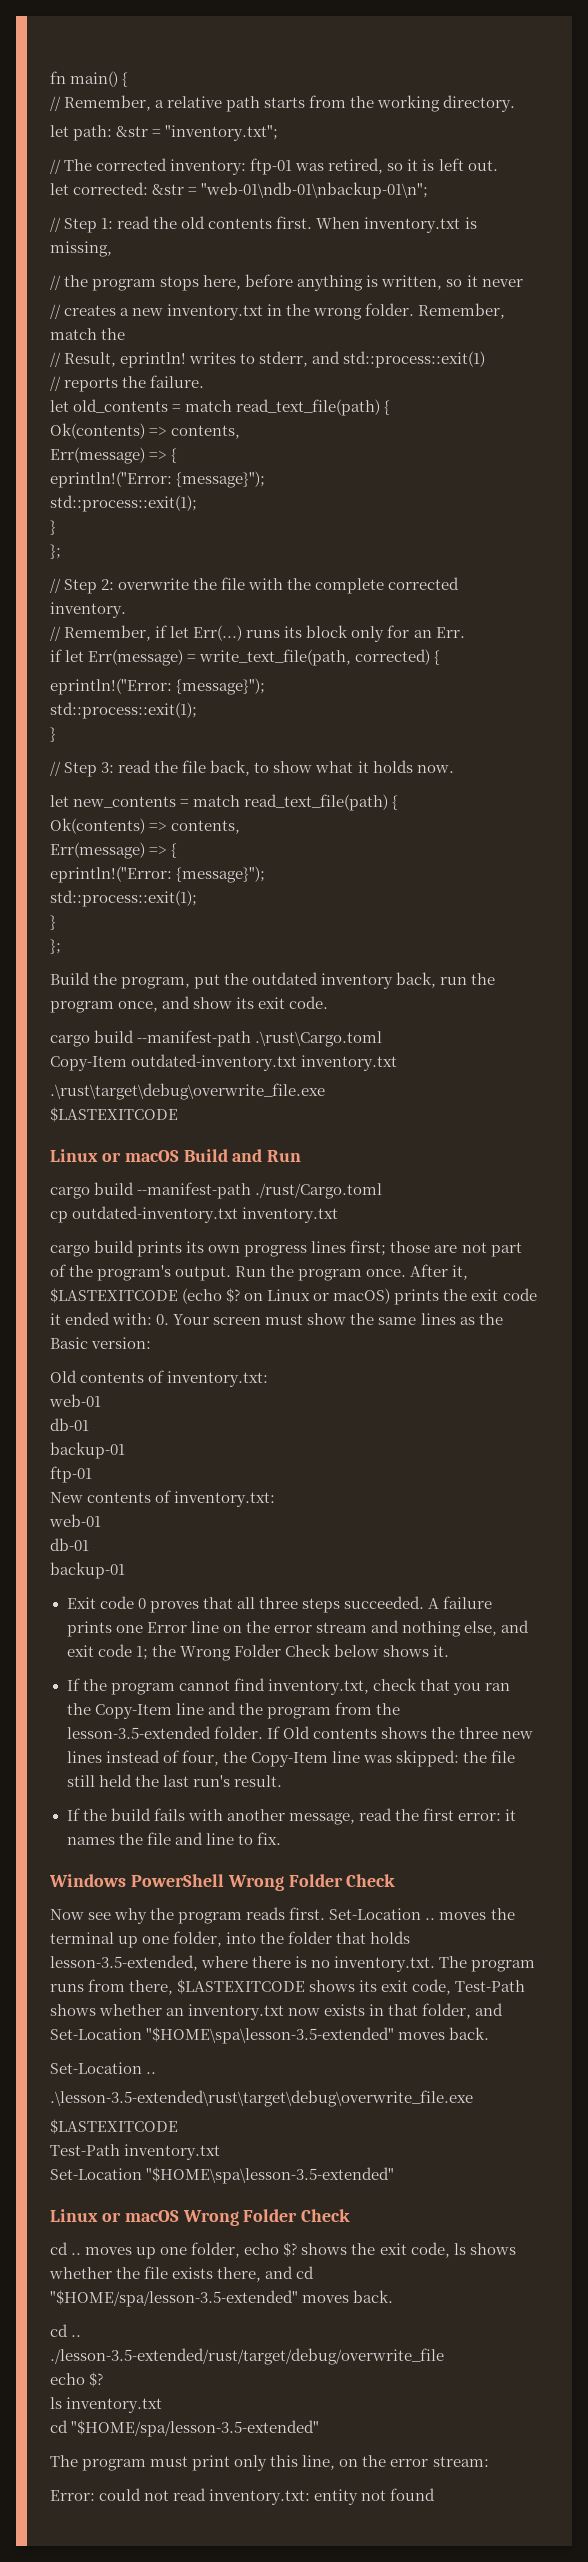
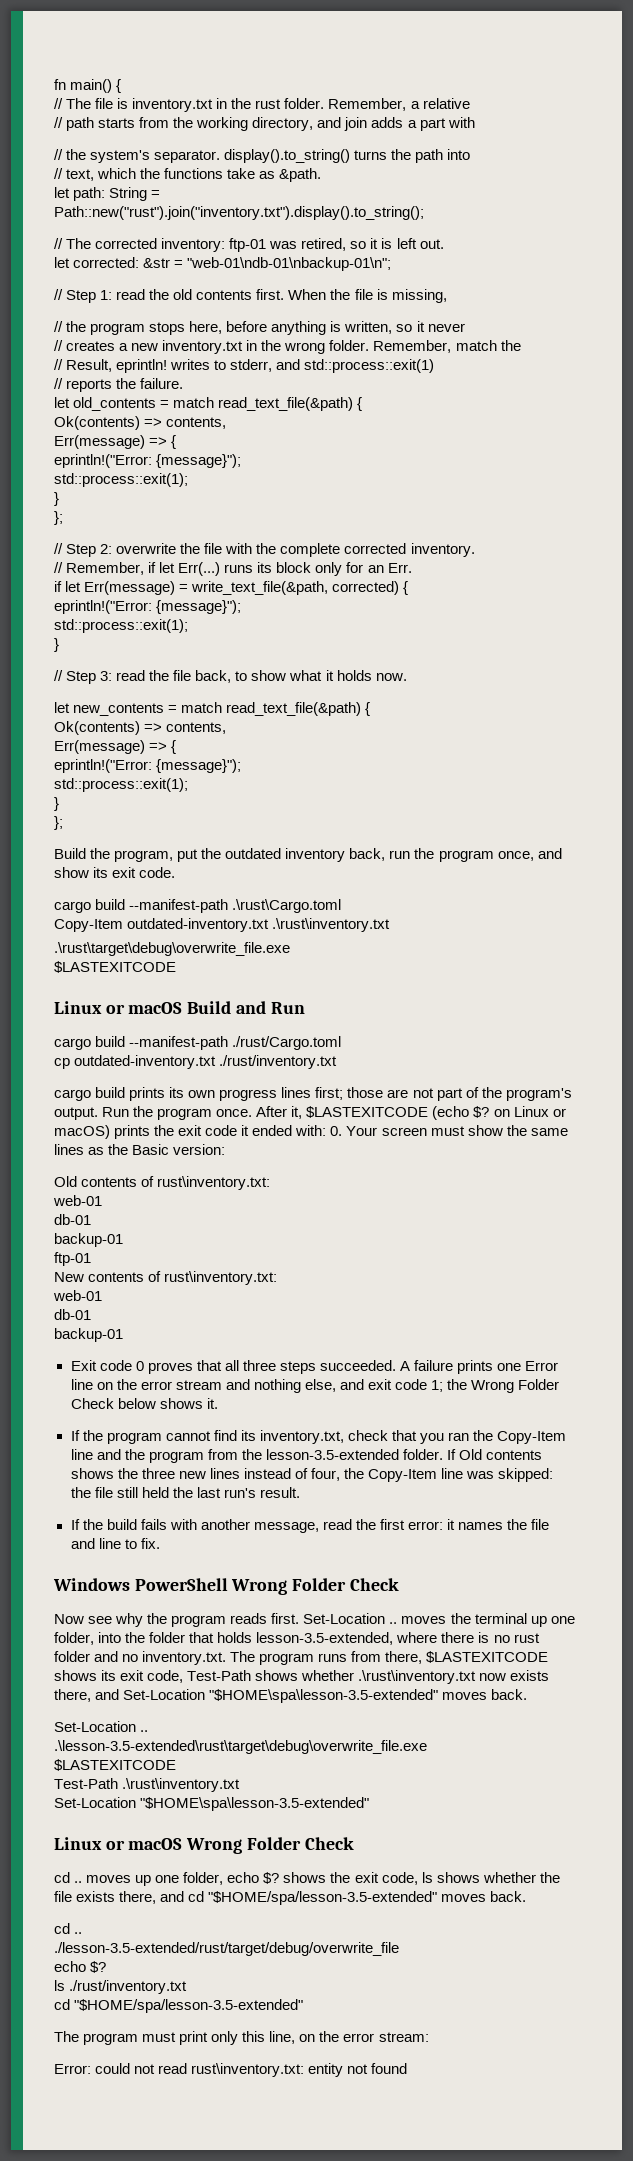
- // Remember, a relative path starts from the working directory.
+ // The file is inventory.txt in the rust folder. Remember, a relative
+ // path starts from the working directory, and join adds a part with
+ // the system's separator. display().to_string() turns the path into
+ // text, which the functions take as &path.
- let path: &str = "inventory.txt";
+ let path: String =
+ Path::new("rust").join("inventory.txt").display().to_string();
- When inventory.txt is missing,
+ When the file is missing,
- let old_contents = match read_text_file(path) {
+ let old_contents = match read_text_file(&path) {
- if let Err(message) = write_text_file(path, corrected) {
+ if let Err(message) = write_text_file(&path, corrected) {
- let new_contents = match read_text_file(path) {
+ let new_contents = match read_text_file(&path) {
- Copy-Item outdated-inventory.txt inventory.txt
+ Copy-Item outdated-inventory.txt .\rust\inventory.txt
- cp outdated-inventory.txt inventory.txt
+ cp outdated-inventory.txt ./rust/inventory.txt
- Old contents of inventory.txt:
+ Old contents of rust\inventory.txt:
- New contents of inventory.txt:
+ New contents of rust\inventory.txt:
- If the program cannot find inventory.txt, check that you ran the Copy-Item line and the program from the lesson-3.5-extended folder.
+ If the program cannot find its inventory.txt, check that you ran the Copy-Item line and the program from the lesson-3.5-extended folder.
- Set-Location .. moves the terminal up one folder, into the folder that holds lesson-3.5-extended, where there is no inventory.txt. The program runs from there, $LASTEXITCODE shows its exit code, Test-Path shows whether an inventory.txt now exists in that folder, and Set-Location "$HOME\spa\lesson-3.5-extended" moves back.
+ Set-Location .. moves the terminal up one folder, into the folder that holds lesson-3.5-extended, where there is no rust folder and no inventory.txt. The program runs from there, $LASTEXITCODE shows its exit code, Test-Path shows whether .\rust\inventory.txt now exists there, and Set-Location "$HOME\spa\lesson-3.5-extended" moves back.
- Test-Path inventory.txt
+ Test-Path .\rust\inventory.txt
- ls inventory.txt
+ ls ./rust/inventory.txt
- Error: could not read inventory.txt: entity not found
+ Error: could not read rust\inventory.txt: entity not found

